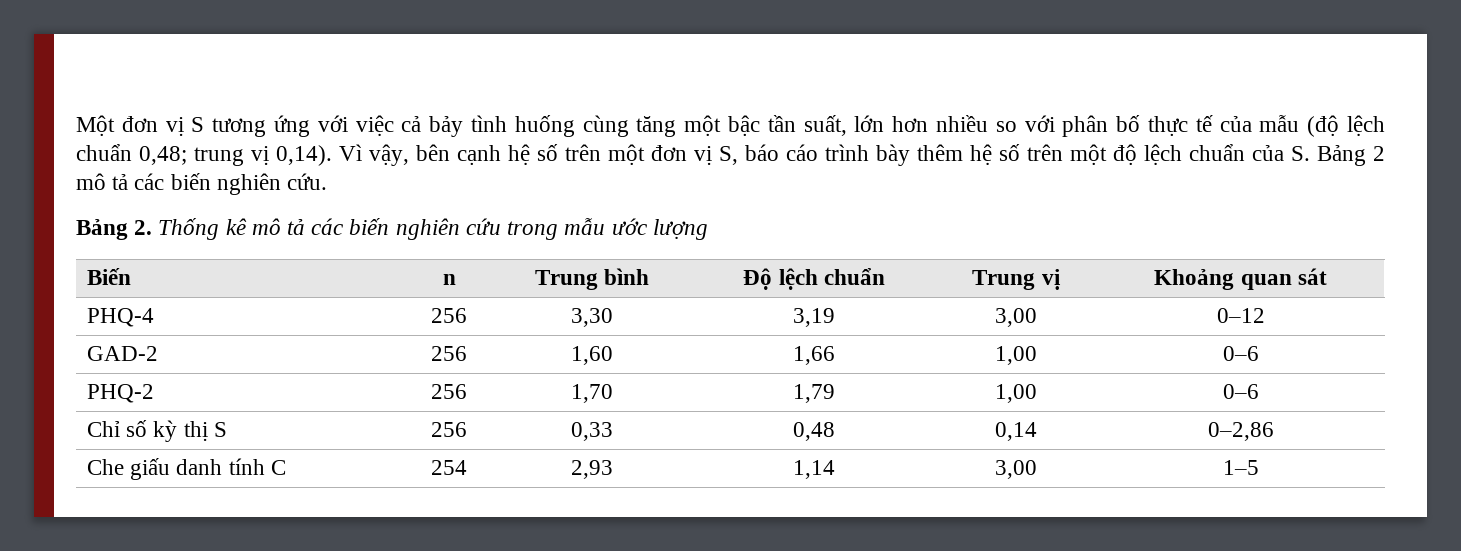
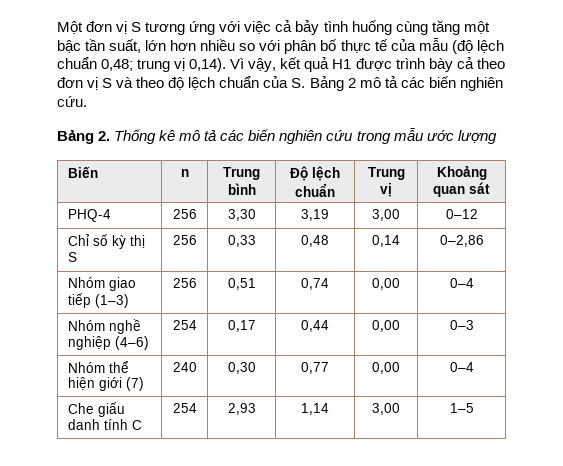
- Vì vậy, bên cạnh hệ số trên một đơn vị S, báo cáo trình bày thêm hệ số trên một độ lệch chuẩn của S. Bảng 2 mô tả các biến nghiên cứu.
+ Vì vậy, kết quả H1 được trình bày cả theo đơn vị S và theo độ lệch chuẩn của S. Bảng 2 mô tả các biến nghiên cứu.
- GAD-2 | 256 | 1,60 | 1,66 | 1,00 | 0–6
- PHQ-2 | 256 | 1,70 | 1,79 | 1,00 | 0–6
+ Nhóm giao tiếp (1–3) | 256 | 0,51 | 0,74 | 0,00 | 0–4
+ Nhóm nghề nghiệp (4–6) | 254 | 0,17 | 0,44 | 0,00 | 0–3
+ Nhóm thể hiện giới (7) | 240 | 0,30 | 0,77 | 0,00 | 0–4

